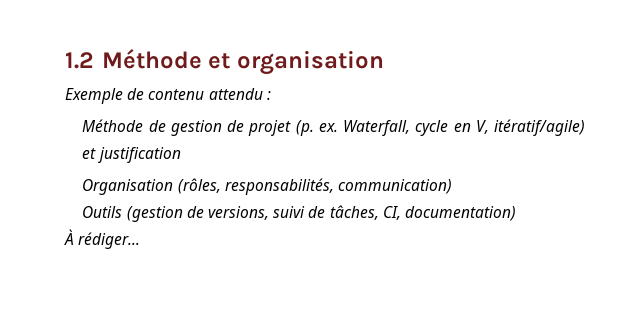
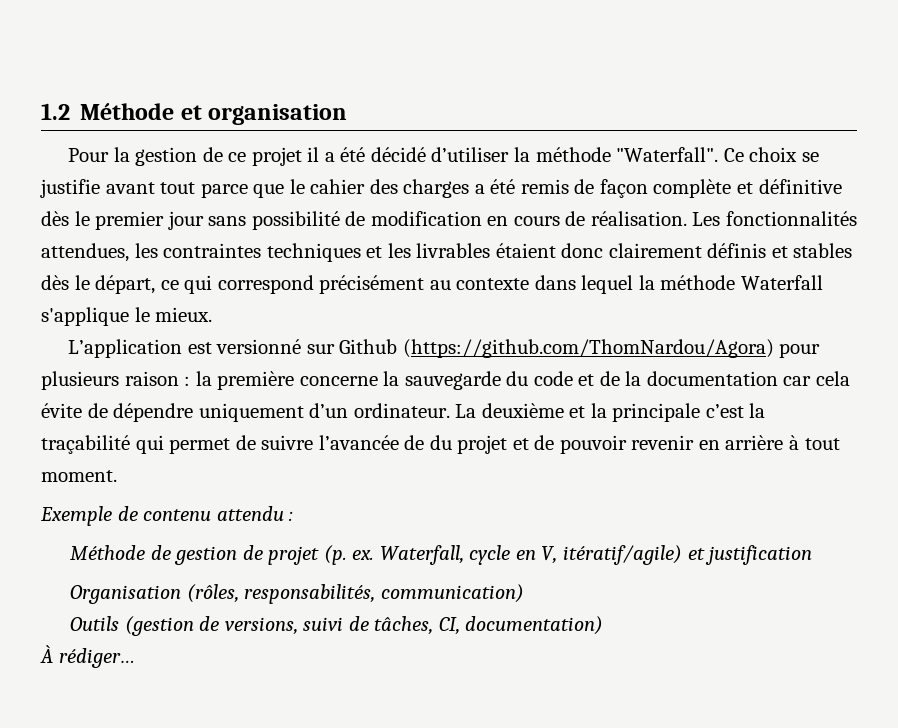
+ Pour la gestion de ce projet il a été décidé d’utiliser la méthode "Waterfall". Ce choix se justifie avant tout parce que le cahier des charges a été remis de façon complète et définitive dès le premier jour sans possibilité de modification en cours de réalisation. Les fonctionnalités attendues, les contraintes techniques et les livrables étaient donc clairement définis et stables dès le départ, ce qui correspond précisément au contexte dans lequel la méthode Waterfall s'applique le mieux.
+ L’application est versionné sur Github (https://github.com/ThomNardou/Agora) pour plusieurs raison : la première concerne la sauvegarde du code et de la documentation car cela évite de dépendre uniquement d’un ordinateur. La deuxième et la principale c’est la traçabilité qui permet de suivre l’avancée de du projet et de pouvoir revenir en arrière à tout moment.

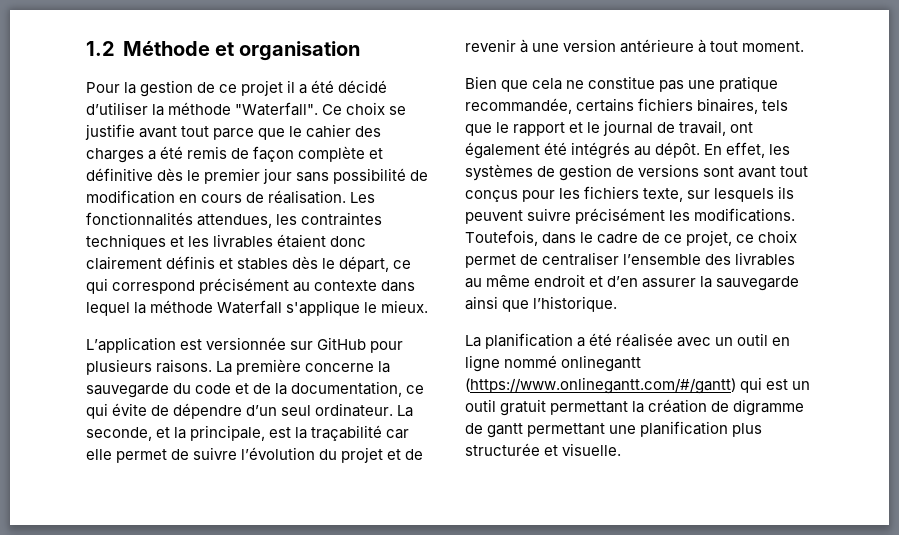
- L’application est versionné sur Github (https://github.com/ThomNardou/Agora) pour plusieurs raison : la première concerne la sauvegarde du code et de la documentation car cela évite de dépendre uniquement d’un ordinateur.
+ L’application est versionnée sur GitHub pour plusieurs raisons. La première concerne la sauvegarde du code et de la documentation, ce qui évite de dépendre d’un seul ordinateur.
- La deuxième et la principale c’est la traçabilité qui permet de suivre l’avancée de du projet et de pouvoir revenir en arrière à tout moment.
- Exemple de contenu attendu :
- Méthode de gestion de projet (p. ex. Waterfall, cycle en V, itératif/agile) et justification
- Organisation (rôles, responsabilités, communication)
- Outils (gestion de versions, suivi de tâches, CI, documentation)
- À rédiger…
+ La seconde, et la principale, est la traçabilité car elle permet de suivre l’évolution du projet et de revenir à une version antérieure à tout moment.
+ Bien que cela ne constitue pas une pratique recommandée, certains fichiers binaires, tels que le rapport et le journal de travail, ont également été intégrés au dépôt. En effet, les systèmes de gestion de versions sont avant tout conçus pour les fichiers texte, sur lesquels ils peuvent suivre précisément les modifications. Toutefois, dans le cadre de ce projet, ce choix permet de centraliser l’ensemble des livrables au même endroit et d’en assurer la sauvegarde ainsi que l’historique.
+ La planification a été réalisée avec un outil en ligne nommé onlinegantt (https://www.onlinegantt.com/#/gantt) qui est un outil gratuit permettant la création de digramme de gantt permettant une planification plus structurée et visuelle.

